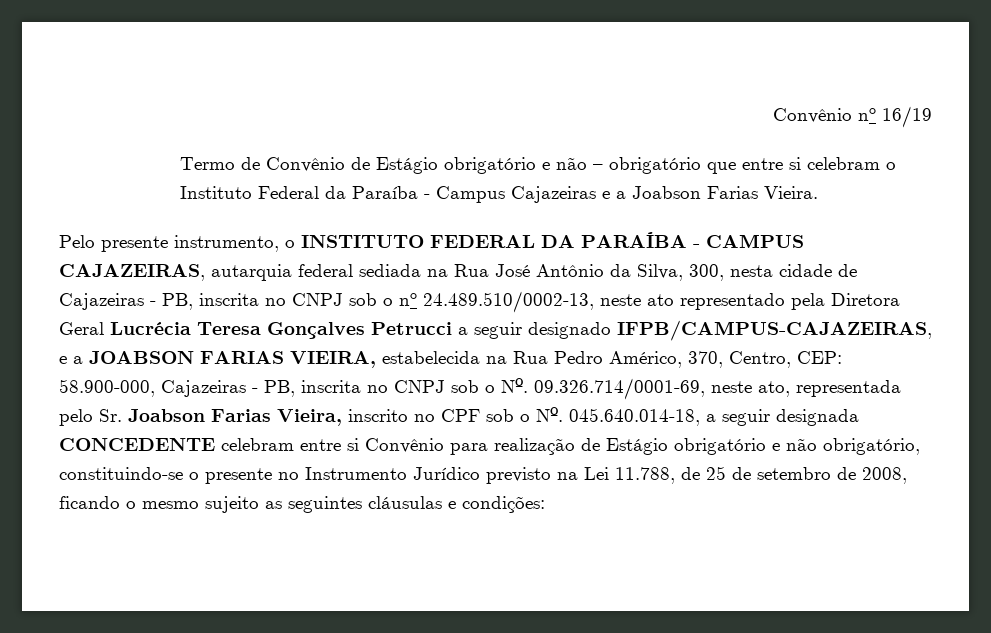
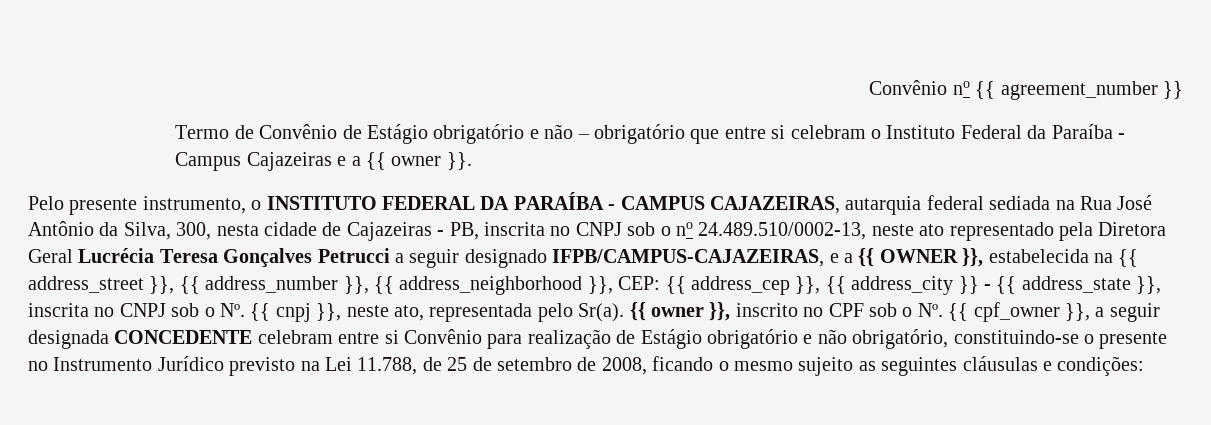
- Convênio no 16/19
+ Convênio no {{ agreement_number }}
- Termo de Convênio de Estágio obrigatório e não – obrigatório que entre si celebram o Instituto Federal da Paraíba - Campus Cajazeiras e a Joabson Farias Vieira.
+ Termo de Convênio de Estágio obrigatório e não – obrigatório que entre si celebram o Instituto Federal da Paraíba - Campus Cajazeiras e a {{ owner }}.
- Pelo presente instrumento, o INSTITUTO FEDERAL DA PARAÍBA - CAMPUS CAJAZEIRAS, autarquia federal sediada na Rua José Antônio da Silva, 300, nesta cidade de Cajazeiras - PB, inscrita no CNPJ sob o no 24.489.510/0002-13, neste ato representado pela Diretora Geral Lucrécia Teresa Gonçalves Petrucci a seguir designado IFPB/CAMPUS-CAJAZEIRAS, e a JOABSON FARIAS VIEIRA, estabelecida na Rua Pedro Américo, 370, Centro, CEP: 58.900-000, Cajazeiras - PB, inscrita no CNPJ sob o Nº. 09.326.714/0001-69, neste ato, representada pelo Sr. Joabson Farias Vieira, inscrito no CPF sob o Nº. 045.640.014-18, a seguir designada CONCEDENTE celebram entre si Convênio para realização de Estágio obrigatório e não obrigatório, constituindo-se o presente no Instrumento Jurídico previsto na Lei 11.788, de 25 de setembro de 2008, ficando o mesmo sujeito as seguintes cláusulas e condições:
+ Pelo presente instrumento, o INSTITUTO FEDERAL DA PARAÍBA - CAMPUS CAJAZEIRAS, autarquia federal sediada na Rua José Antônio da Silva, 300, nesta cidade de Cajazeiras - PB, inscrita no CNPJ sob o no 24.489.510/0002-13, neste ato representado pela Diretora Geral Lucrécia Teresa Gonçalves Petrucci a seguir designado IFPB/CAMPUS-CAJAZEIRAS, e a {{ OWNER }}, estabelecida na {{ address_street }}, {{ address_number }}, {{ address_neighborhood }}, CEP: {{ address_cep }}, {{ address_city }} - {{ address_state }}, inscrita no CNPJ sob o Nº. {{ cnpj }}, neste ato, representada pelo Sr(a). {{ owner }}, inscrito no CPF sob o Nº. {{ cpf_owner }}, a seguir designada CONCEDENTE celebram entre si Convênio para realização de Estágio obrigatório e não obrigatório, constituindo-se o presente no Instrumento Jurídico previsto na Lei 11.788, de 25 de setembro de 2008, ficando o mesmo sujeito as seguintes cláusulas e condições:

